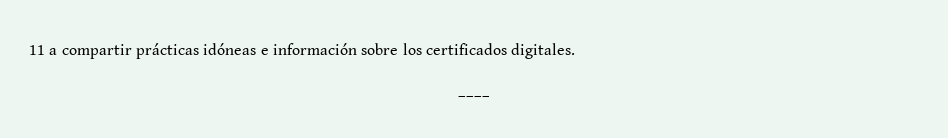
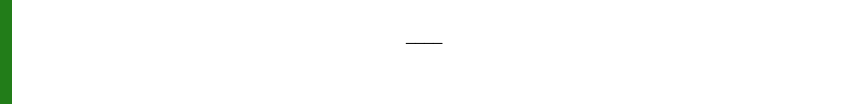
- 11 a compartir prácticas idóneas e información sobre los certificados digitales.

